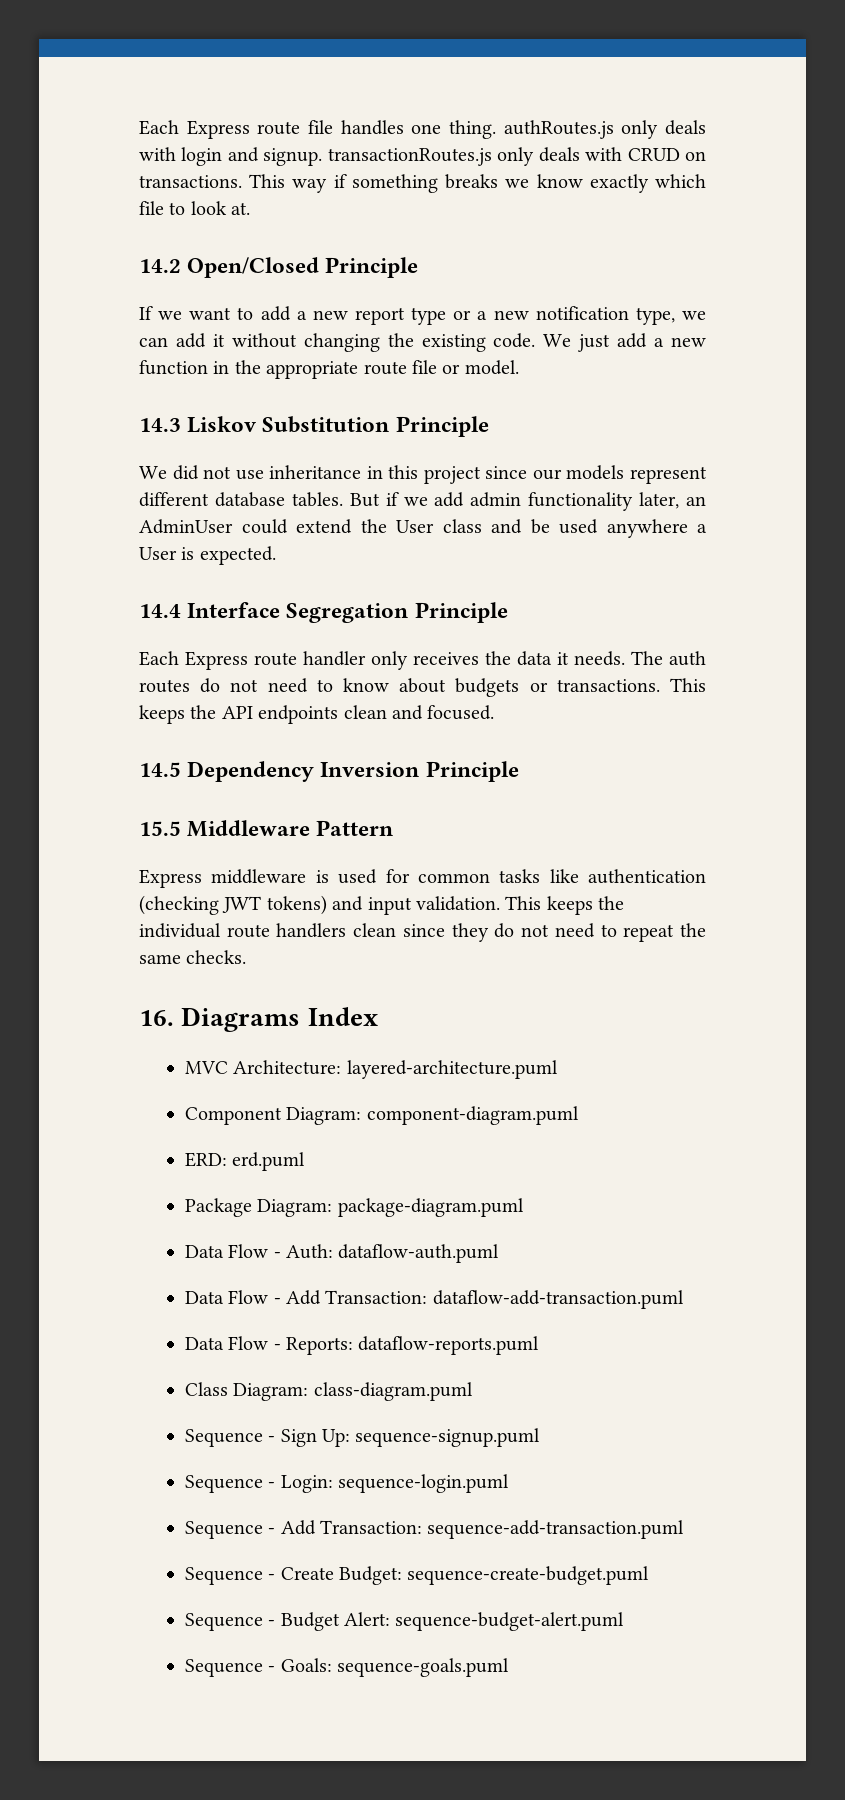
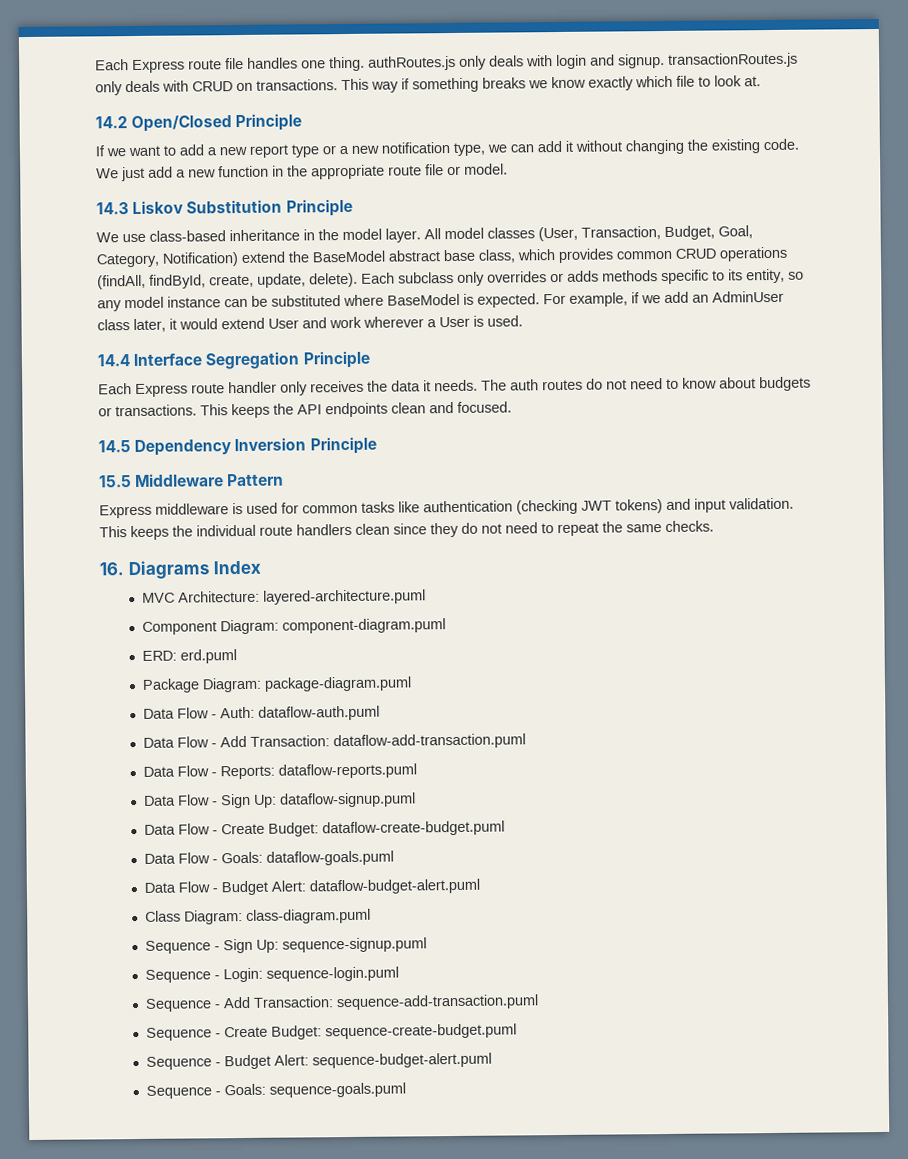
- We did not use inheritance in this project since our models represent different database tables. But if we add admin functionality later, an AdminUser could extend the User class and be used anywhere a User is expected.
+ We use class-based inheritance in the model layer. All model classes (User, Transaction, Budget, Goal, Category, Notification) extend the BaseModel abstract base class, which provides common CRUD operations (findAll, findById, create, update, delete). Each subclass only overrides or adds methods specific to its entity, so any model instance can be substituted where BaseModel is expected. For example, if we add an AdminUser class later, it would extend User and work wherever a User is used.
+ Data Flow - Sign Up: dataflow-signup.puml
+ Data Flow - Create Budget: dataflow-create-budget.puml
+ Data Flow - Goals: dataflow-goals.puml
+ Data Flow - Budget Alert: dataflow-budget-alert.puml

